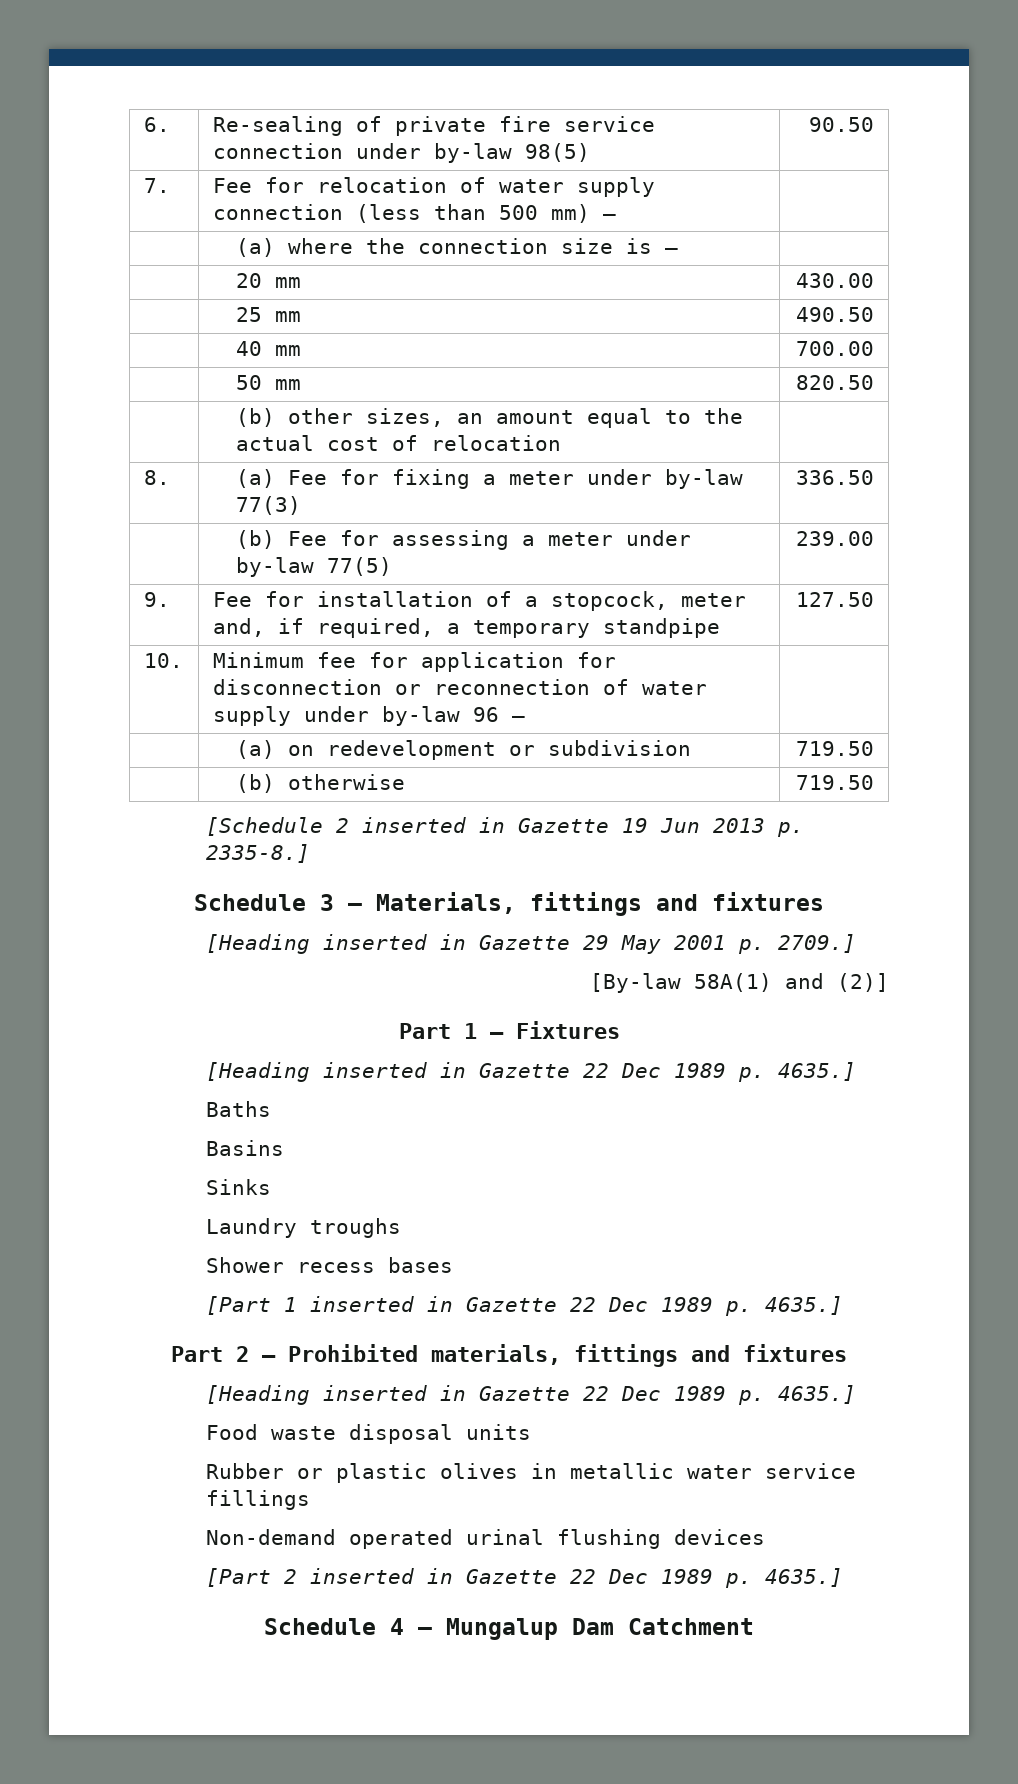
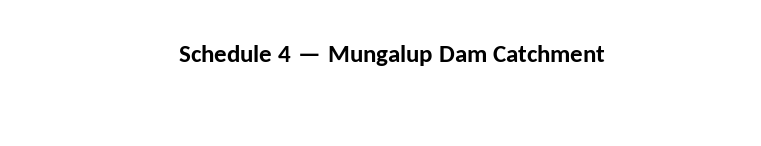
- 6. | Re-sealing of private fire service connection under by-law 98(5) | 90.50
- 7. | Fee for relocation of water supply connection (less than 500 mm) — |
- | (a) where the connection size is — |
- | 20 mm | 430.00
- | 25 mm | 490.50
- | 40 mm | 700.00
- | 50 mm | 820.50
- | (b) other sizes, an amount equal to the actual cost of relocation |
- 8. | (a) Fee for fixing a meter under by-law 77(3) | 336.50
- | (b) Fee for assessing a meter under by-law 77(5) | 239.00
- 9. | Fee for installation of a stopcock, meter and, if required, a temporary standpipe | 127.50
- 10. | Minimum fee for application for disconnection or reconnection of water supply under by-law 96 — |
- | (a) on redevelopment or subdivision | 719.50
- | (b) otherwise | 719.50
- [Schedule 2 inserted in Gazette 19 Jun 2013 p. 2335-8.]
- Schedule 3 — Materials, fittings and fixtures
- [Heading inserted in Gazette 29 May 2001 p. 2709.]
- [By-law 58A(1) and (2)]
- Part 1 — Fixtures
- [Heading inserted in Gazette 22 Dec 1989 p. 4635.]
- Baths
- Basins
- Sinks
- Laundry troughs
- Shower recess bases
- [Part 1 inserted in Gazette 22 Dec 1989 p. 4635.]
- Part 2 — Prohibited materials, fittings and fixtures
- [Heading inserted in Gazette 22 Dec 1989 p. 4635.]
- Food waste disposal units
- Rubber or plastic olives in metallic water service fillings
- Non-demand operated urinal flushing devices
- [Part 2 inserted in Gazette 22 Dec 1989 p. 4635.]

